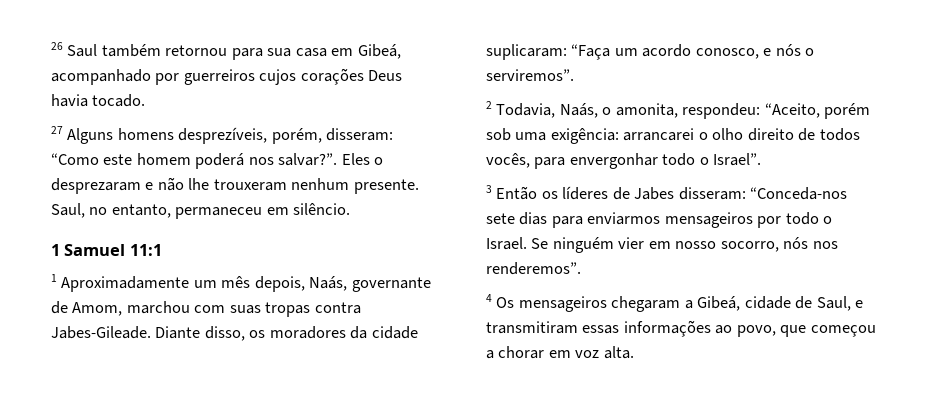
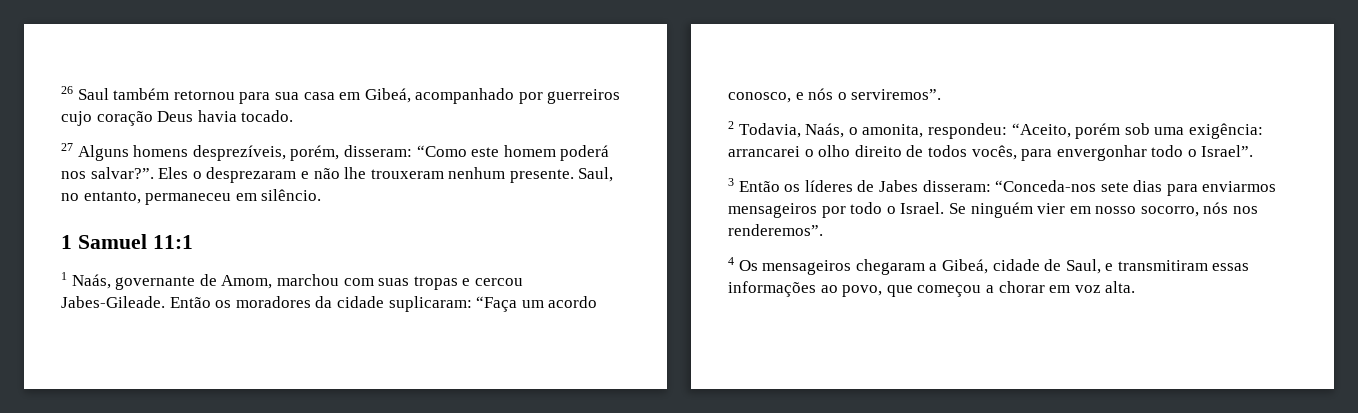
- 26 Saul também retornou para sua casa em Gibeá, acompanhado por guerreiros cujos corações Deus havia tocado.
+ 26 Saul também retornou para sua casa em Gibeá, acompanhado por guerreiros cujo coração Deus havia tocado.
- 1 Aproximadamente um mês depois, Naás, governante de Amom, marchou com suas tropas contra Jabes-Gileade. Diante disso, os moradores da cidade suplicaram: “Faça um acordo conosco, e nós o serviremos”.
+ 1 Naás, governante de Amom, marchou com suas tropas e cercou Jabes-Gileade. Então os moradores da cidade suplicaram: “Faça um acordo conosco, e nós o serviremos”.

